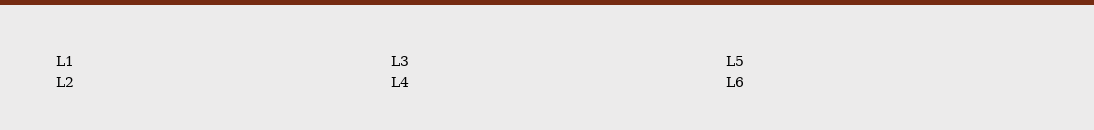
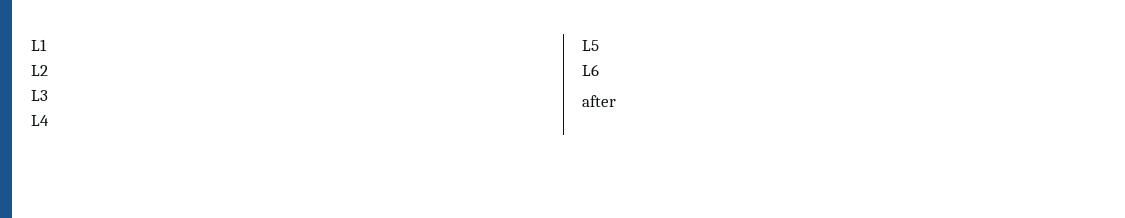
+ after

